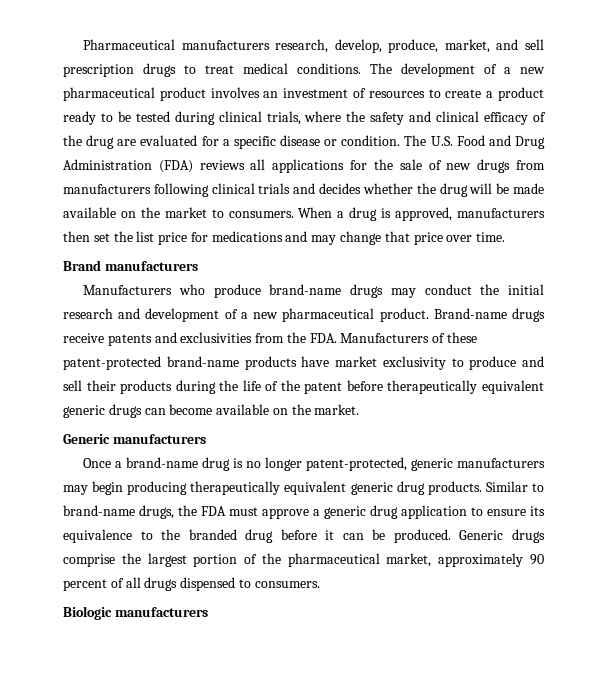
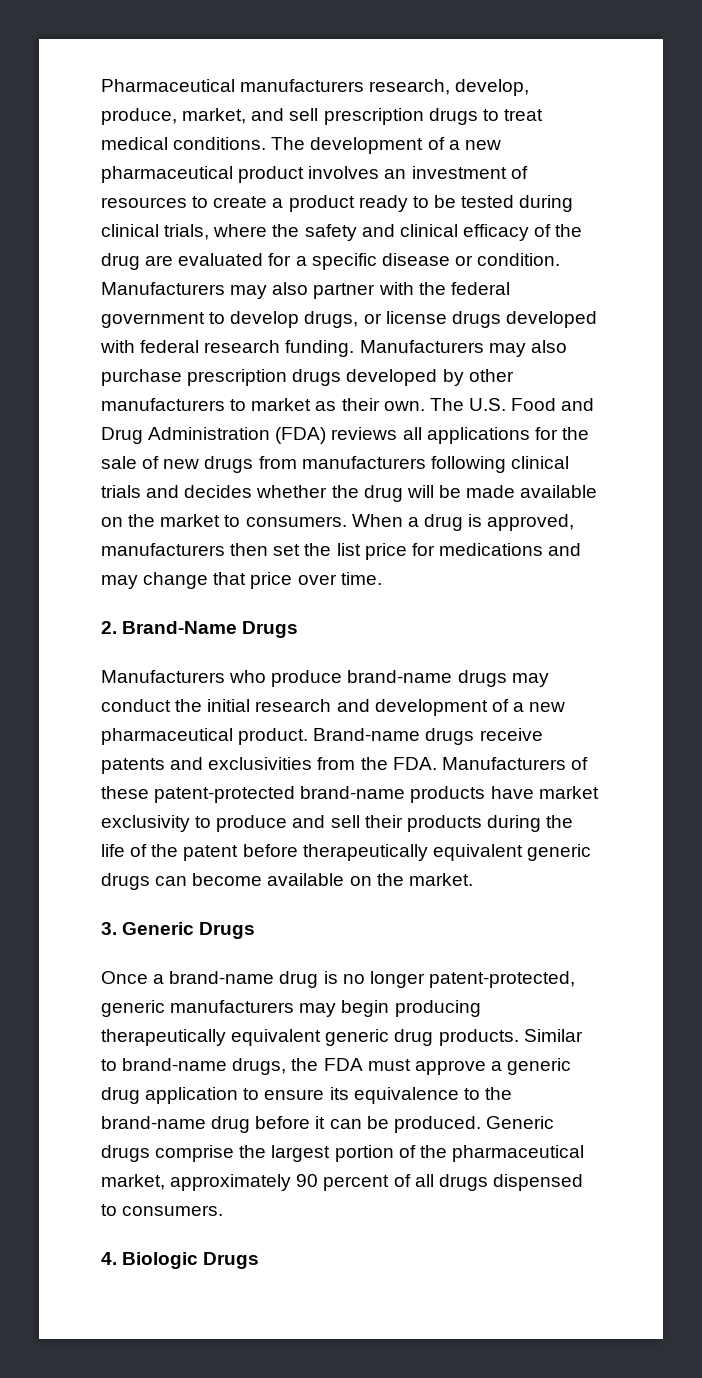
+ Manufacturers may also partner with the federal government to develop drugs, or license drugs developed with federal research funding. Manufacturers may also purchase prescription drugs developed by other manufacturers to market as their own.
- Brand manufacturers
+ 2. Brand-Name Drugs
- Generic manufacturers
+ 3. Generic Drugs
- Similar to brand-name drugs, the FDA must approve a generic drug application to ensure its equivalence to the branded drug before it can be produced.
+ Similar to brand-name drugs, the FDA must approve a generic drug application to ensure its equivalence to the brand-name drug before it can be produced.
- Biologic manufacturers
+ 4. Biologic Drugs

